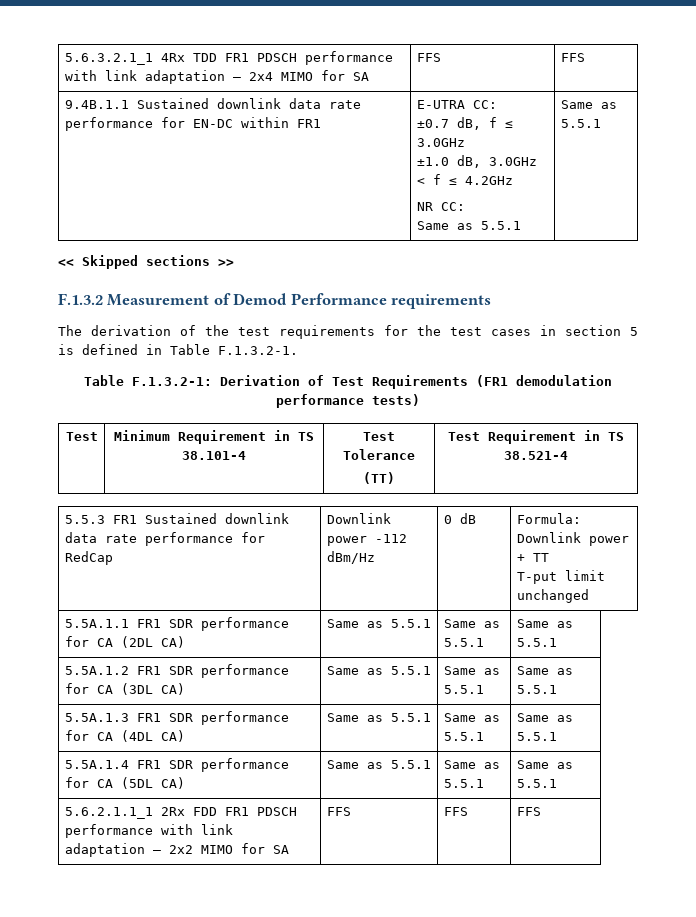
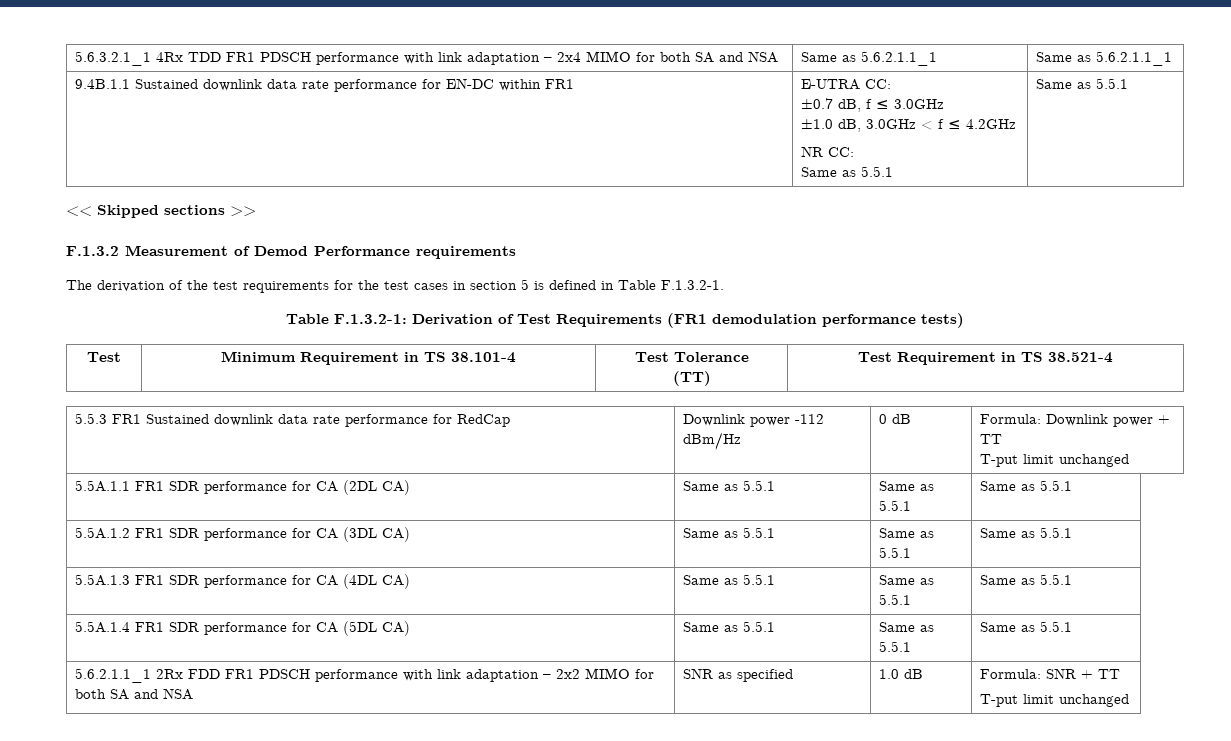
- 5.6.3.2.1_1 4Rx TDD FR1 PDSCH performance with link adaptation – 2x4 MIMO for SA | FFS | FFS
+ 5.6.3.2.1_1 4Rx TDD FR1 PDSCH performance with link adaptation – 2x4 MIMO for both SA and NSA | Same as 5.6.2.1.1_1 | Same as 5.6.2.1.1_1
- 5.6.2.1.1_1 2Rx FDD FR1 PDSCH performance with link adaptation – 2x2 MIMO for SA | FFS | FFS | FFS
+ 5.6.2.1.1_1 2Rx FDD FR1 PDSCH performance with link adaptation – 2x2 MIMO for both SA and NSA | SNR as specified | 1.0 dB | Formula: SNR + TT
+ T-put limit unchanged

